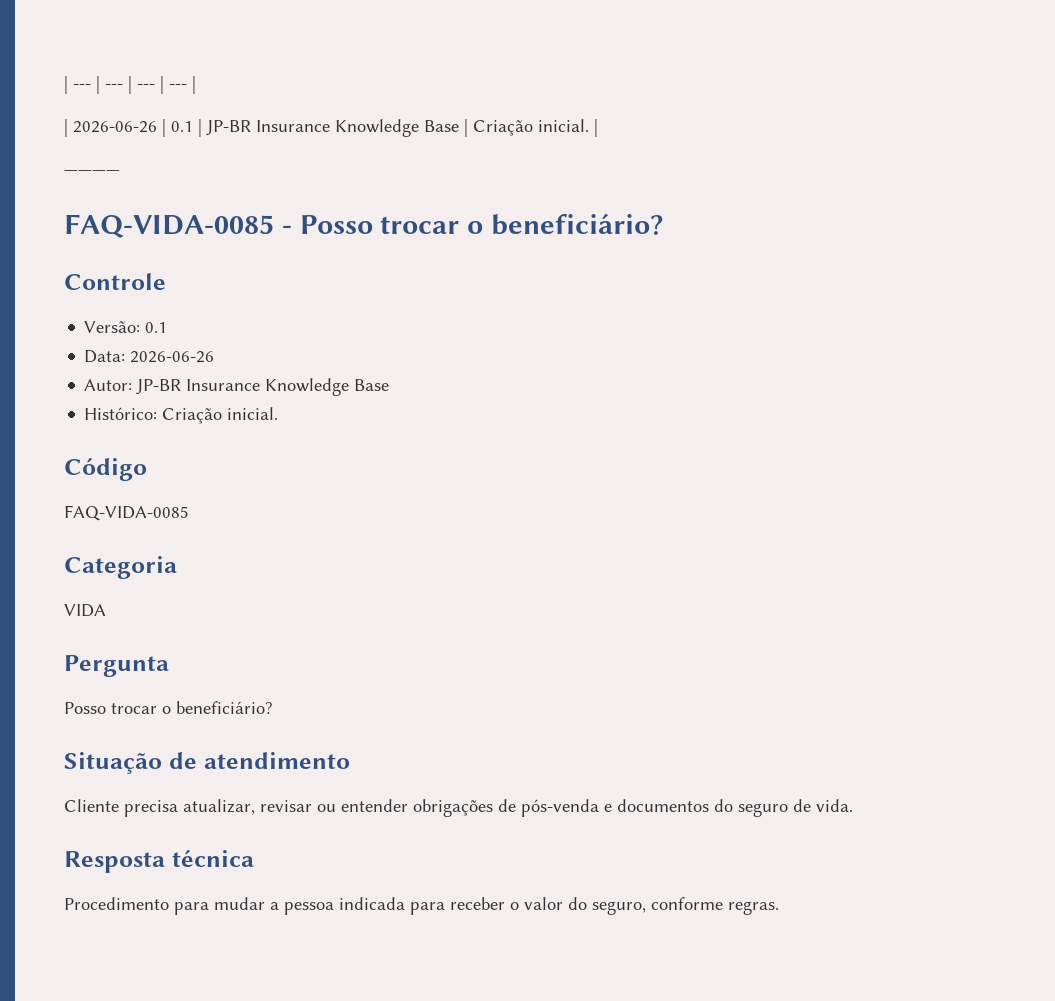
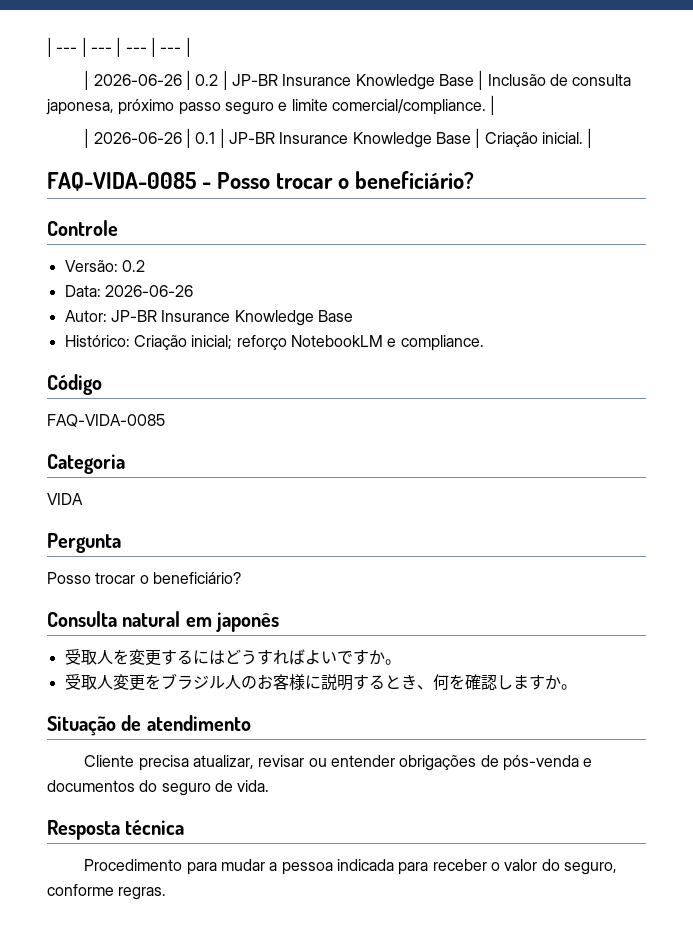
+ | 2026-06-26 | 0.2 | JP-BR Insurance Knowledge Base | Inclusão de consulta japonesa, próximo passo seguro e limite comercial/compliance. |
- ————
- Versão: 0.1
+ Versão: 0.2
- Histórico: Criação inicial.
+ Histórico: Criação inicial; reforço NotebookLM e compliance.
+ Consulta natural em japonês
+ 受取人を変更するにはどうすればよいですか。
+ 受取人変更をブラジル人のお客様に説明するとき、何を確認しますか。

